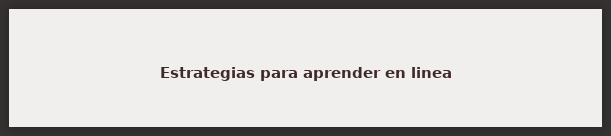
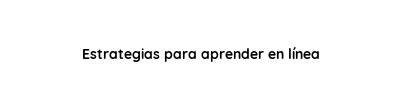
- Estrategias para aprender en linea
+ Estrategias para aprender en línea

